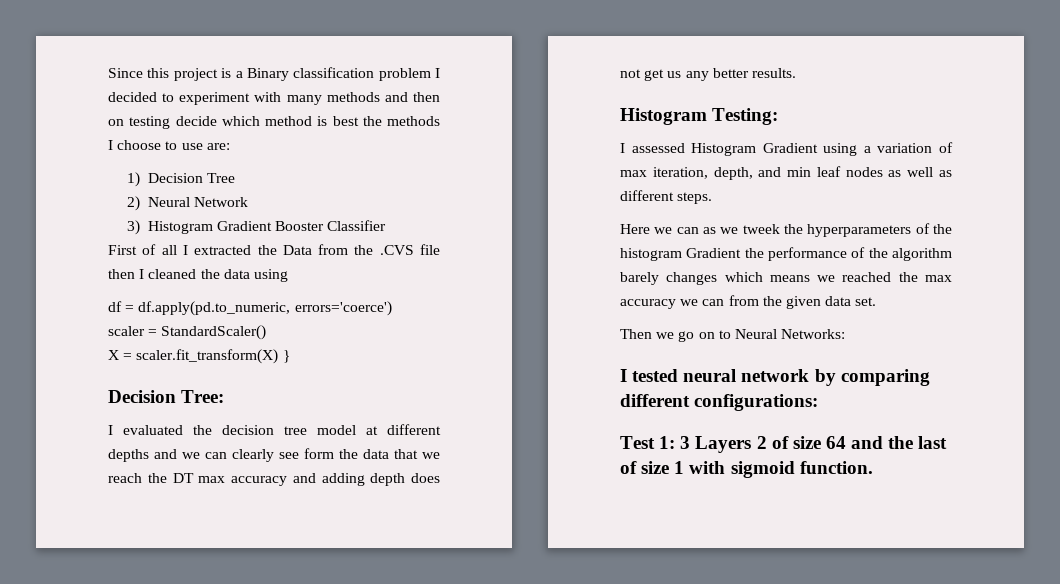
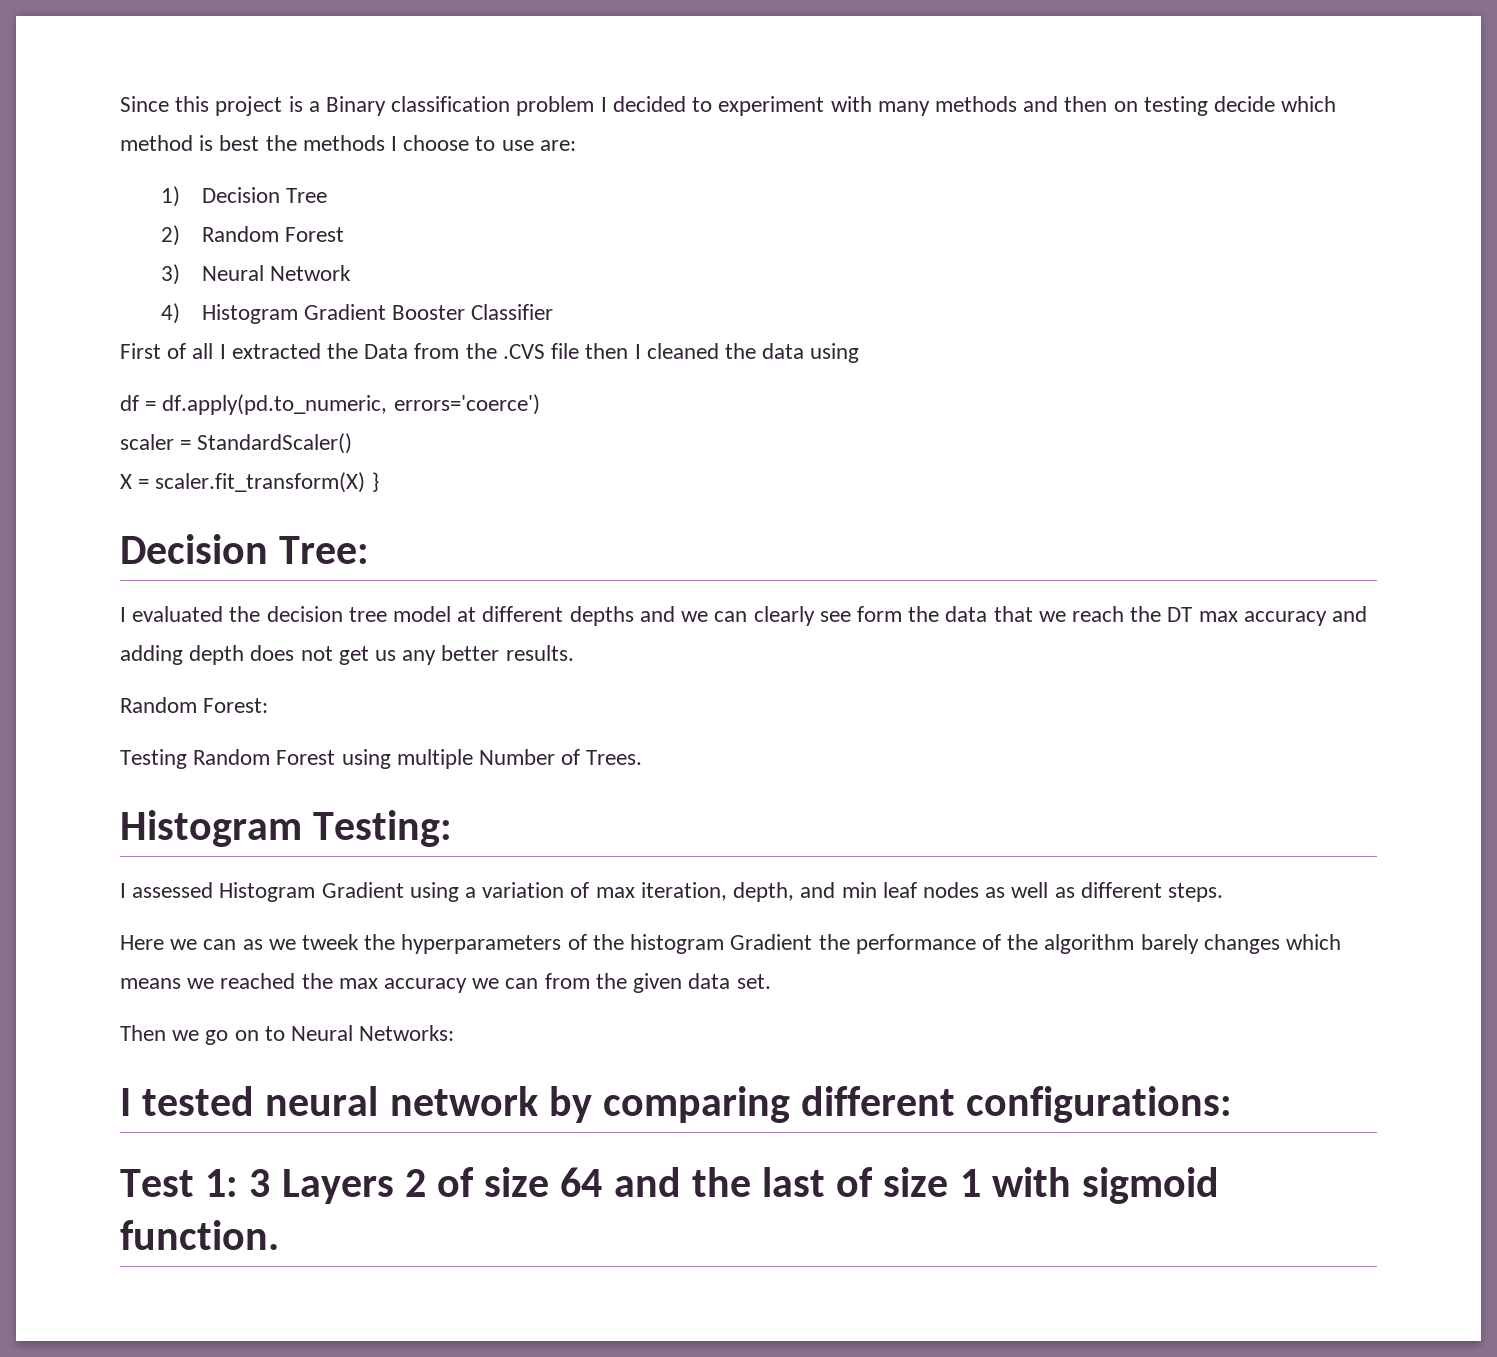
- 2) Neural Network
+ 2) Random Forest
+ 3) Neural Network
- 3) Histogram Gradient Booster Classifier
+ 4) Histogram Gradient Booster Classifier
+ Random Forest:
+ Testing Random Forest using multiple Number of Trees.

